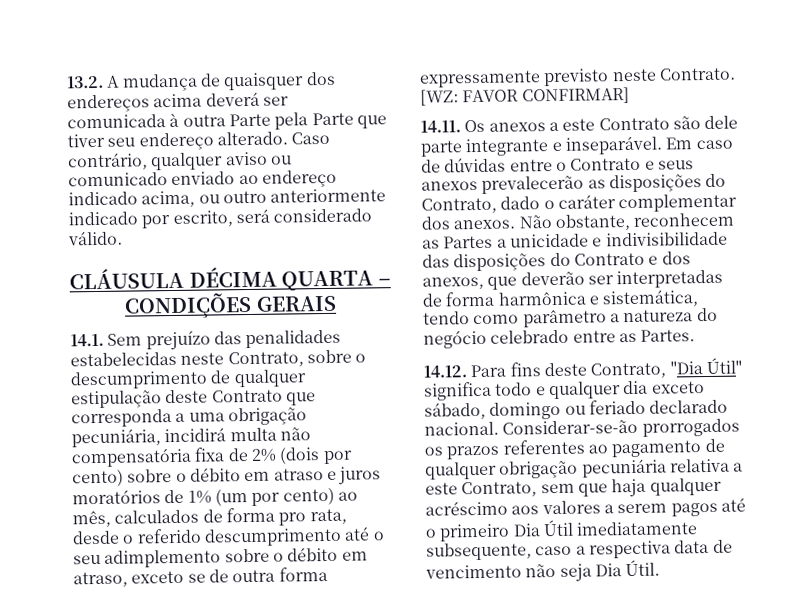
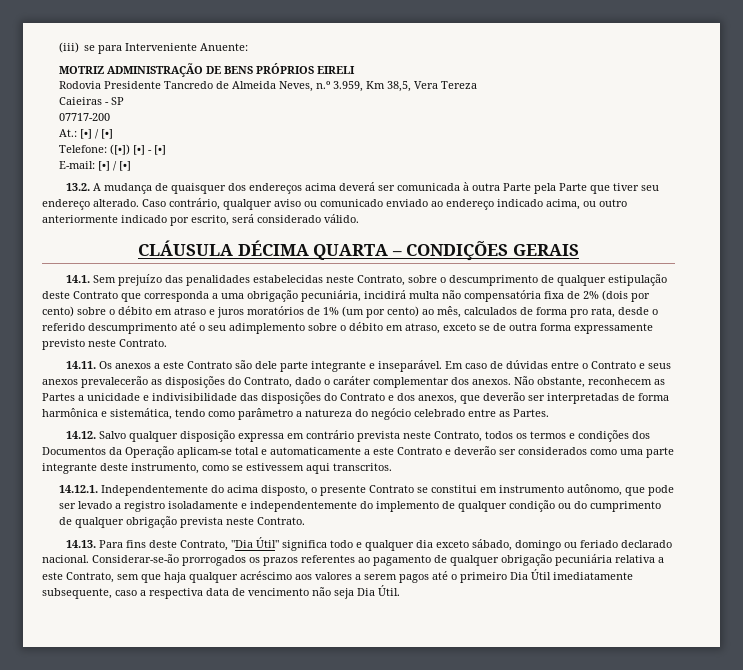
+ (iii) se para Interveniente Anuente:
+ MOTRIZ ADMINISTRAÇÃO DE BENS PRÓPRIOS EIRELI
+ Rodovia Presidente Tancredo de Almeida Neves, n.º 3.959, Km 38,5, Vera Tereza
+ Caieiras - SP
+ 07717-200
+ At.: [•] / [•]
+ Telefone: ([•]) [•] - [•]
+ E-mail: [•] / [•]
- [WZ: FAVOR CONFIRMAR]
- 14.12. Para fins deste Contrato, "Dia Útil" significa todo e qualquer dia exceto sábado, domingo ou feriado declarado nacional.
+ 14.12. Salvo qualquer disposição expressa em contrário prevista neste Contrato, todos os termos e condições dos Documentos da Operação aplicam-se total e automaticamente a este Contrato e deverão ser considerados como uma parte integrante deste instrumento, como se estivessem aqui transcritos.
+ 14.12.1. Independentemente do acima disposto, o presente Contrato se constitui em instrumento autônomo, que pode ser levado a registro isoladamente e independentemente do implemento de qualquer condição ou do cumprimento de qualquer obrigação prevista neste Contrato.
+ 14.13. Para fins deste Contrato, "Dia Útil" significa todo e qualquer dia exceto sábado, domingo ou feriado declarado nacional.

